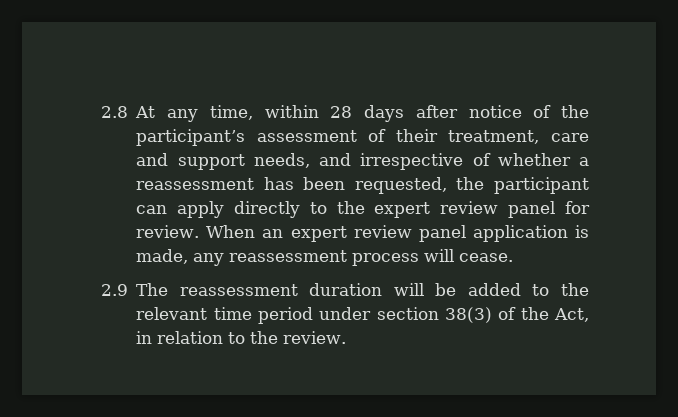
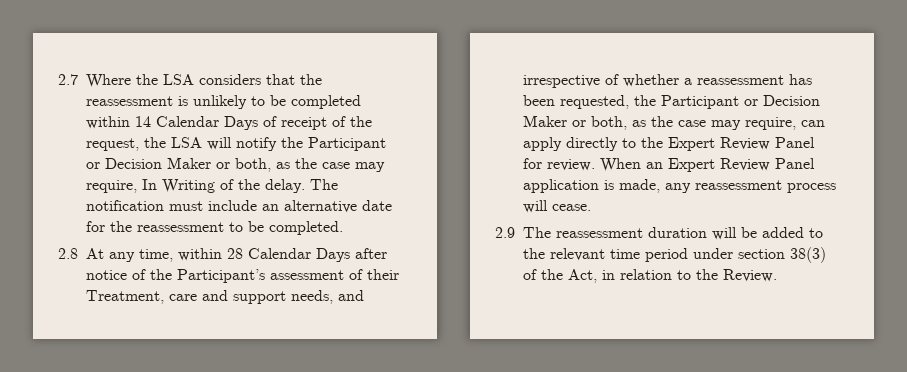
+ 2.7 Where the LSA considers that the reassessment is unlikely to be completed within 14 Calendar Days of receipt of the request, the LSA will notify the Participant or Decision Maker or both, as the case may require, In Writing of the delay. The notification must include an alternative date for the reassessment to be completed.
- 2.8 At any time, within 28 days after notice of the participant’s assessment of their treatment, care and support needs, and irrespective of whether a reassessment has been requested, the participant can apply directly to the expert review panel for review.
+ 2.8 At any time, within 28 Calendar Days after notice of the Participant’s assessment of their Treatment, care and support needs, and irrespective of whether a reassessment has been requested, the Participant or Decision Maker or both, as the case may require, can apply directly to the Expert Review Panel for review.
- When an expert review panel application is made, any reassessment process will cease.
+ When an Expert Review Panel application is made, any reassessment process will cease.
- 2.9 The reassessment duration will be added to the relevant time period under section 38(3) of the Act, in relation to the review.
+ 2.9 The reassessment duration will be added to the relevant time period under section 38(3) of the Act, in relation to the Review.

